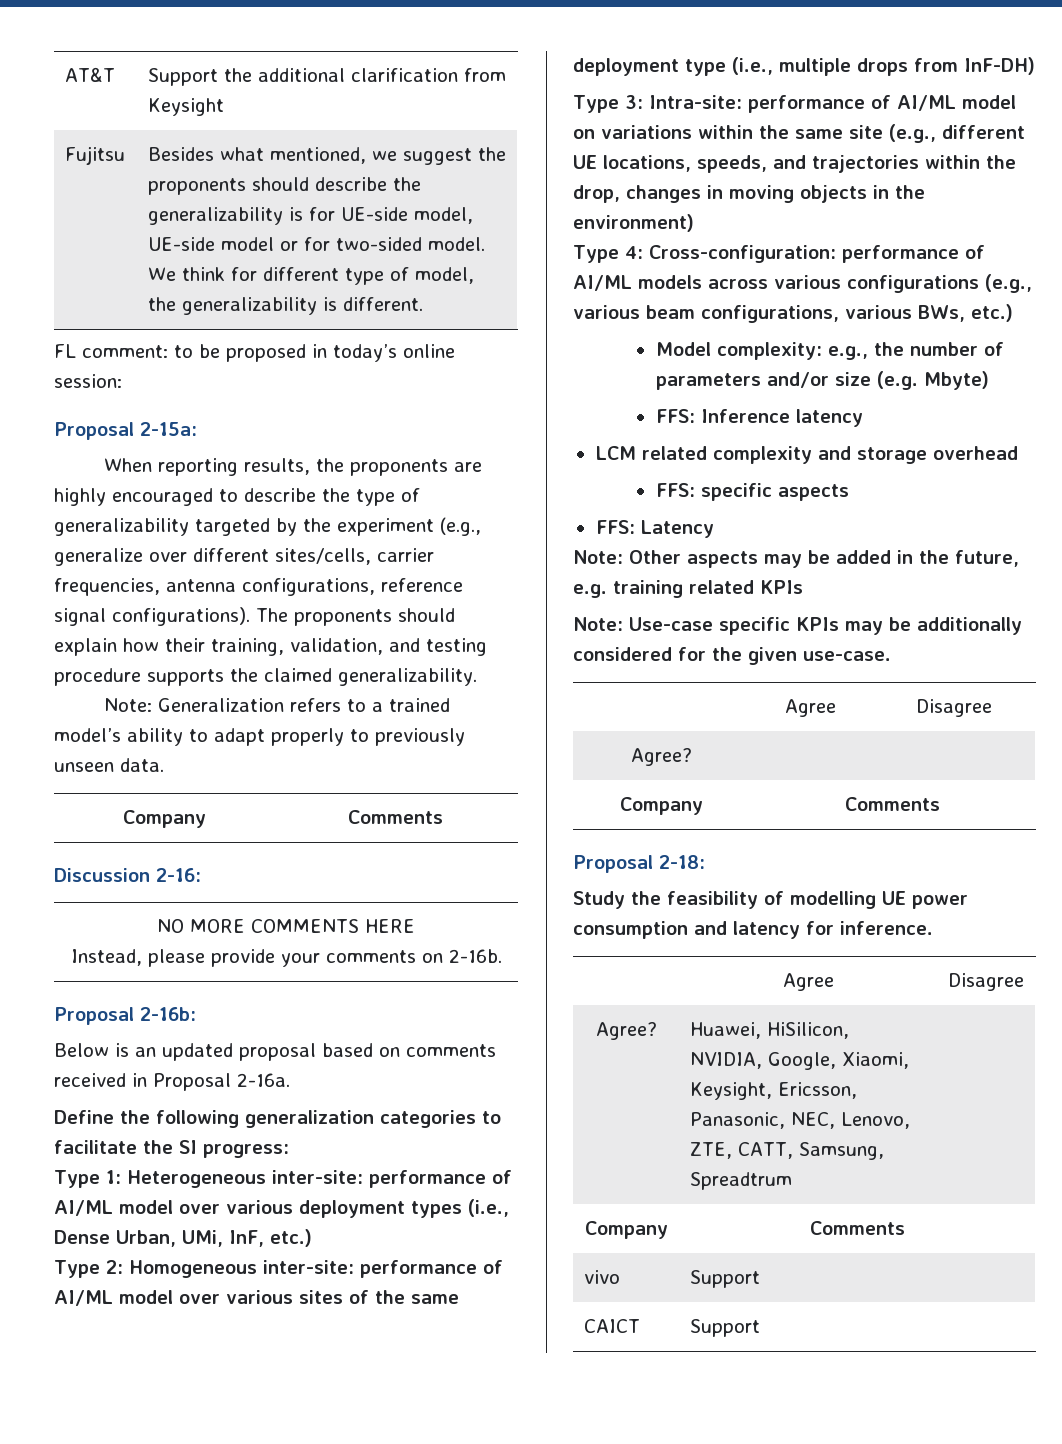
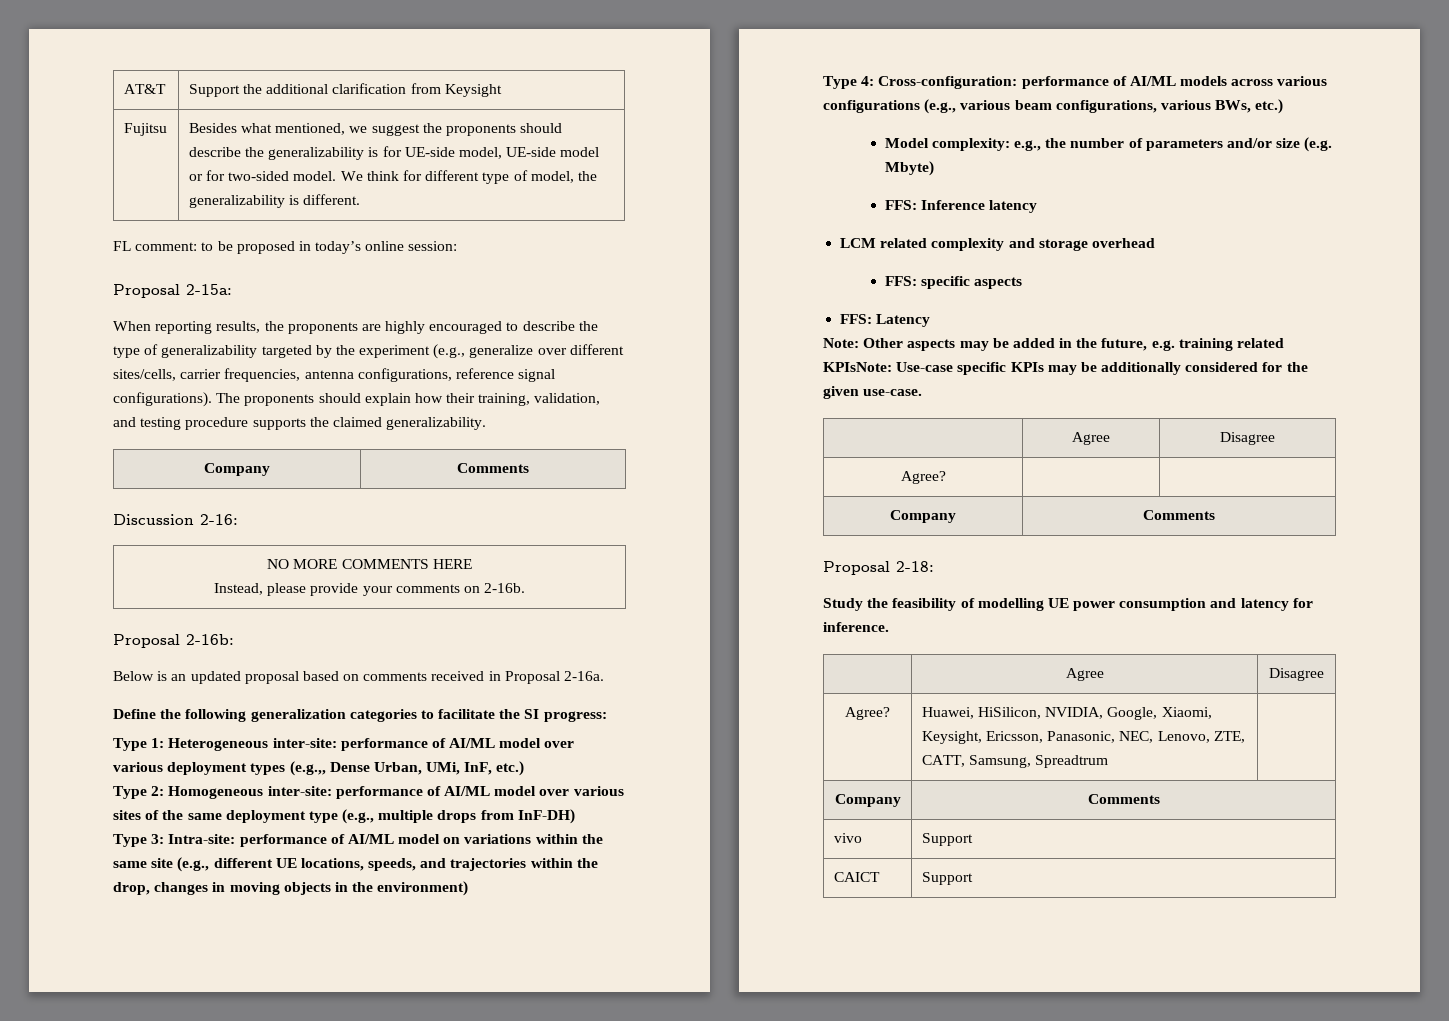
- Note: Generalization refers to a trained model’s ability to adapt properly to previously unseen data.
- Type 1: Heterogeneous inter-site: performance of AI/ML model over various deployment types (i.e., Dense Urban, UMi, InF, etc.)
+ Type 1: Heterogeneous inter-site: performance of AI/ML model over various deployment types (e.g.,, Dense Urban, UMi, InF, etc.)
- Type 2: Homogeneous inter-site: performance of AI/ML model over various sites of the same deployment type (i.e., multiple drops from InF-DH)
+ Type 2: Homogeneous inter-site: performance of AI/ML model over various sites of the same deployment type (e.g., multiple drops from InF-DH)
- Note: Other aspects may be added in the future, e.g. training related KPIs
- Note: Use-case specific KPIs may be additionally considered for the given use-case.
+ Note: Other aspects may be added in the future, e.g. training related KPIsNote: Use-case specific KPIs may be additionally considered for the given use-case.

